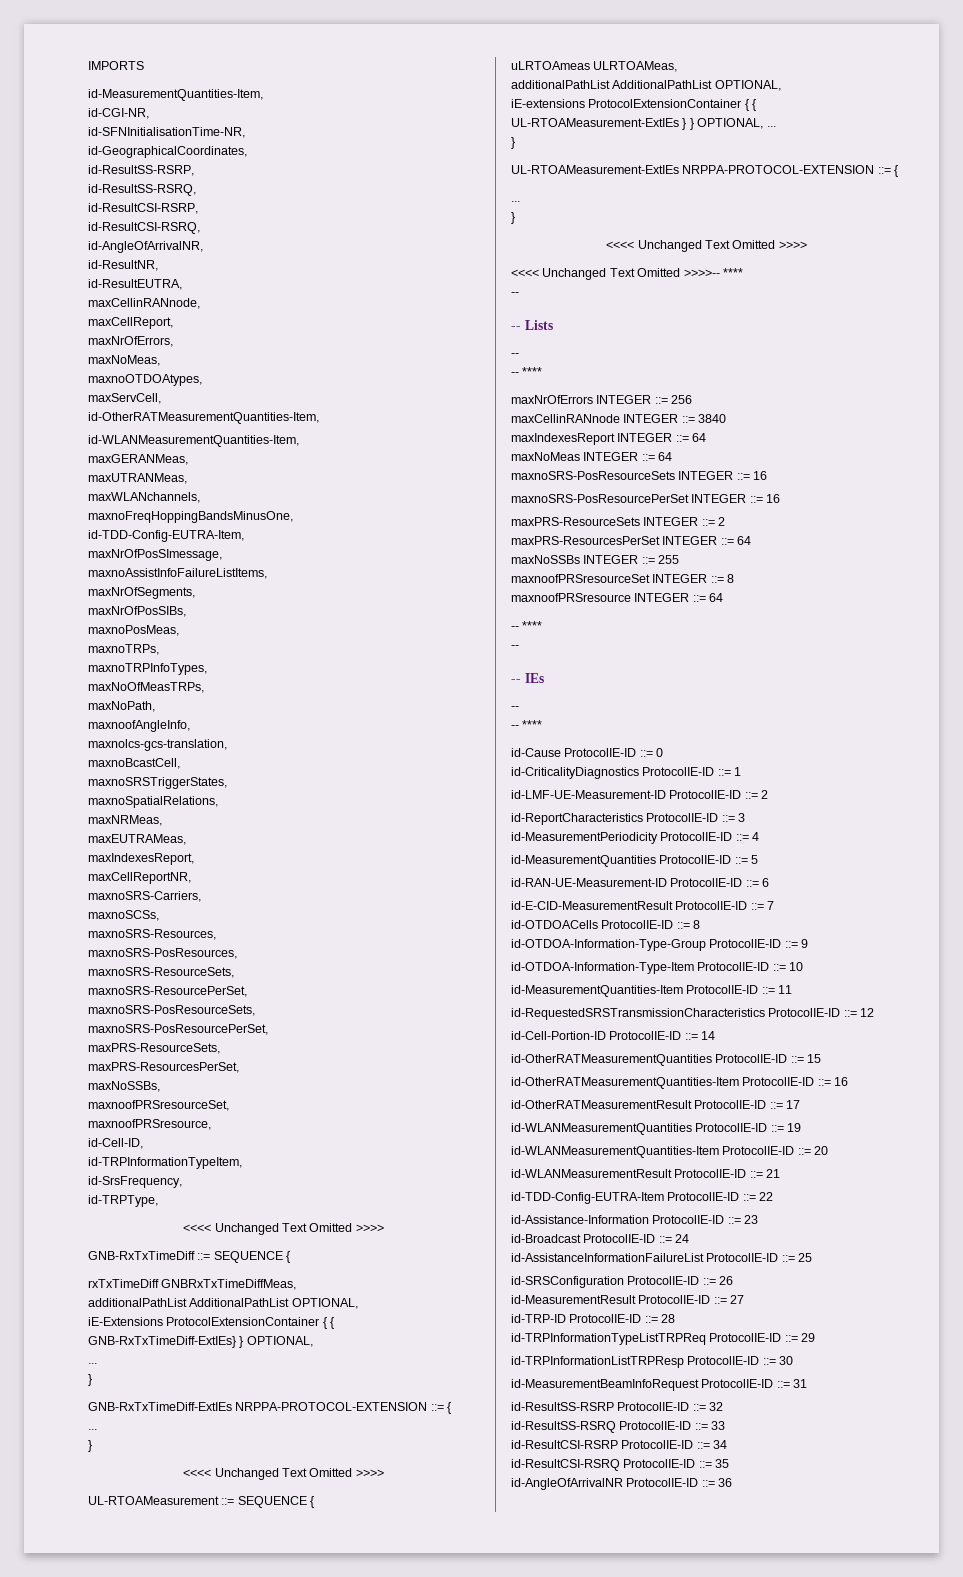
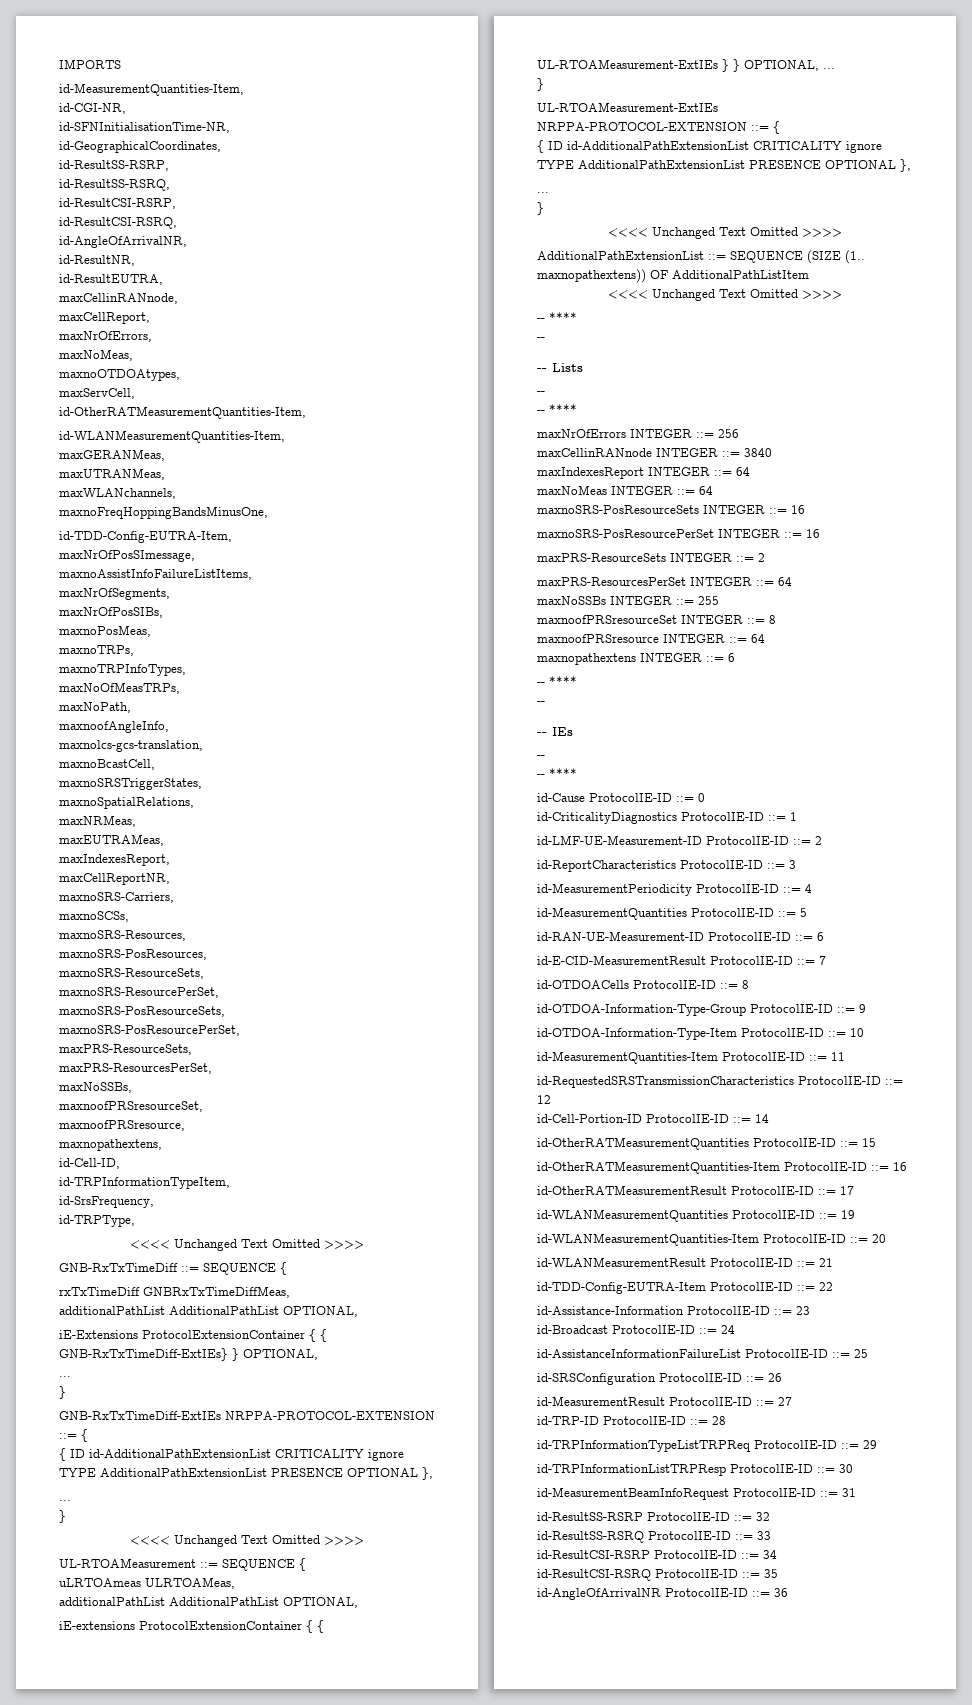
+ maxnopathextens,
  GNB-RxTxTimeDiff-ExtIEs NRPPA-PROTOCOL-EXTENSION ::= {
+ { ID id-AdditionalPathExtensionList CRITICALITY ignore TYPE AdditionalPathExtensionList PRESENCE OPTIONAL },
  UL-RTOAMeasurement-ExtIEs NRPPA-PROTOCOL-EXTENSION ::= {
+ { ID id-AdditionalPathExtensionList CRITICALITY ignore TYPE AdditionalPathExtensionList PRESENCE OPTIONAL },
  ...
  }
  <<<< Unchanged Text Omitted >>>>
- <<<< Unchanged Text Omitted >>>>-- ****
+ AdditionalPathExtensionList ::= SEQUENCE (SIZE (1.. maxnopathextens)) OF AdditionalPathListItem
+ <<<< Unchanged Text Omitted >>>>
+ -- ****
+ maxnopathextens INTEGER ::= 6

